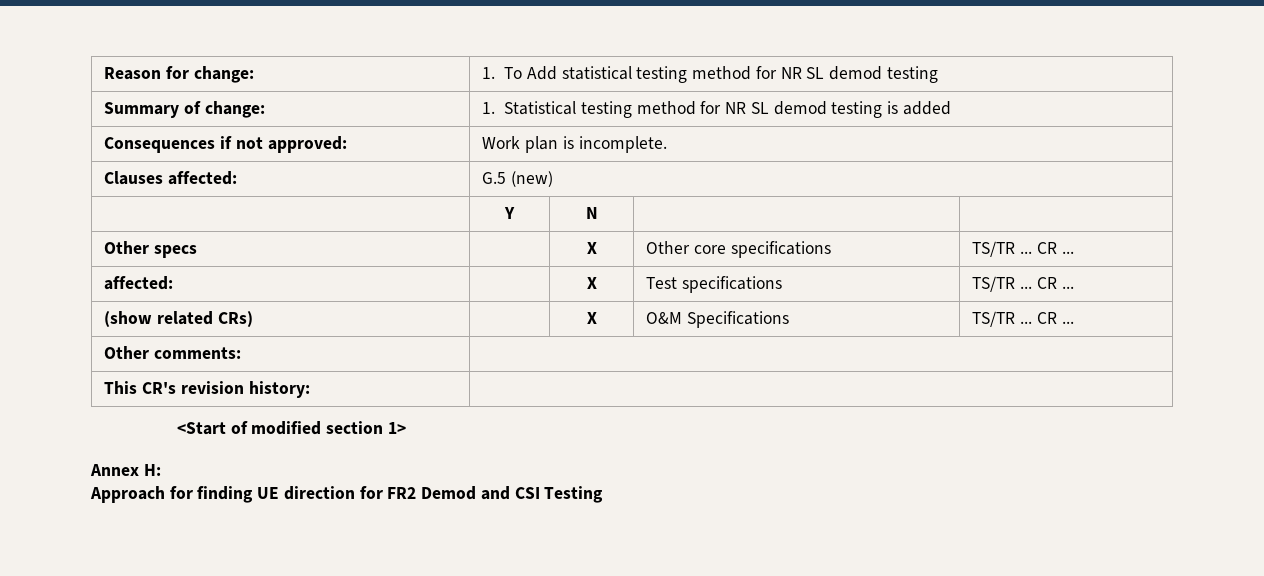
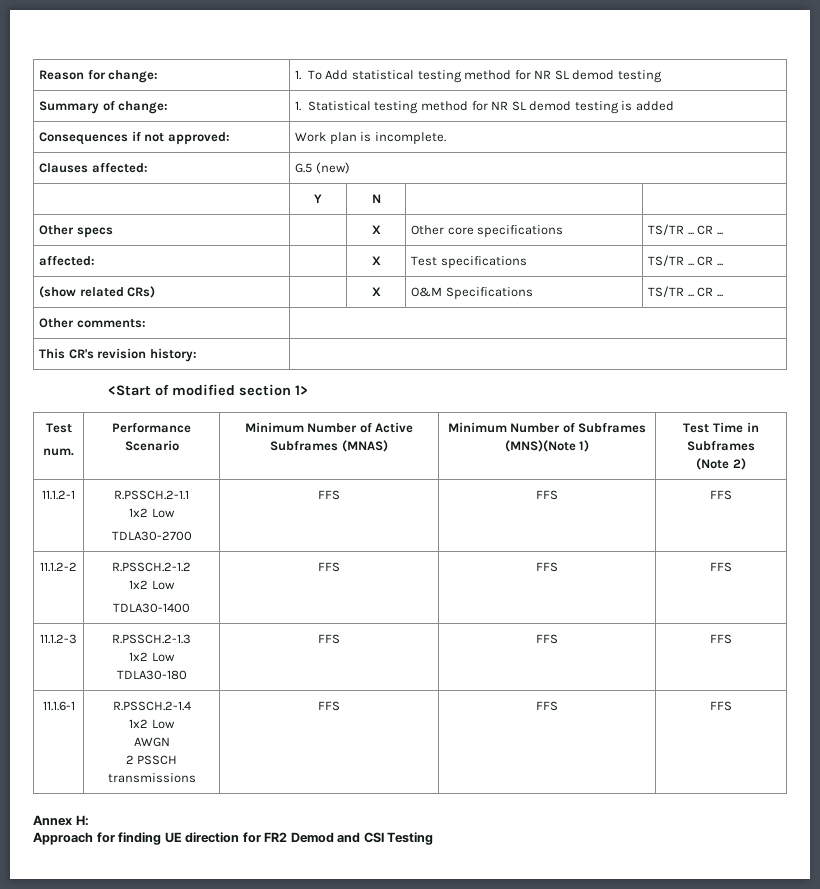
  <Start of modified section 1>
+ Test
+ num. | Performance Scenario | Minimum Number of Active Subframes (MNAS) | Minimum Number of Subframes (MNS)(Note 1) | Test Time in Subframes
+ (Note 2)
+ 11.1.2-1 | R.PSSCH.2-1.1
+ 1x2 Low
+ TDLA30-2700 | FFS | FFS | FFS
+ 11.1.2-2 | R.PSSCH.2-1.2
+ 1x2 Low
+ TDLA30-1400 | FFS | FFS | FFS
+ 11.1.2-3 | R.PSSCH.2-1.3
+ 1x2 Low
+ TDLA30-180 | FFS | FFS | FFS
+ 11.1.6-1 | R.PSSCH.2-1.4
+ 1x2 Low
+ AWGN
+ 2 PSSCH transmissions | FFS | FFS | FFS

